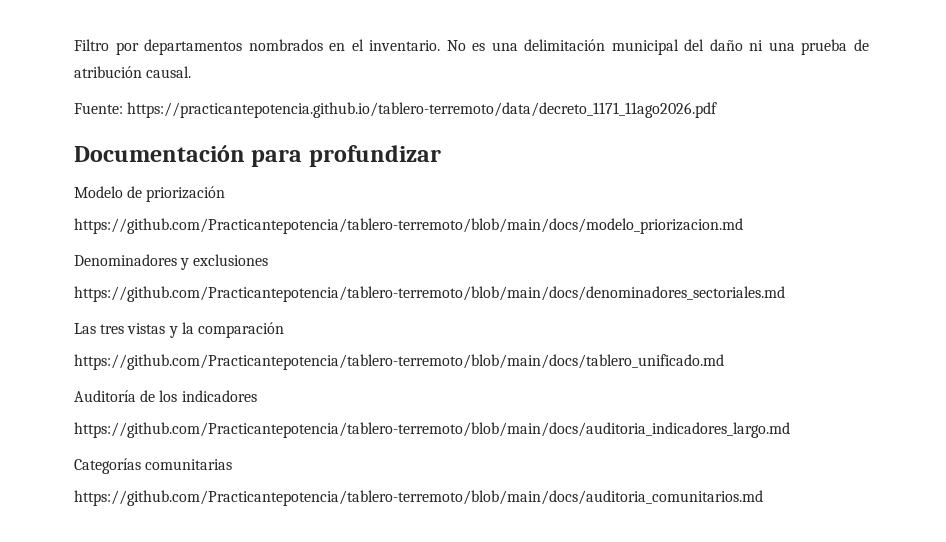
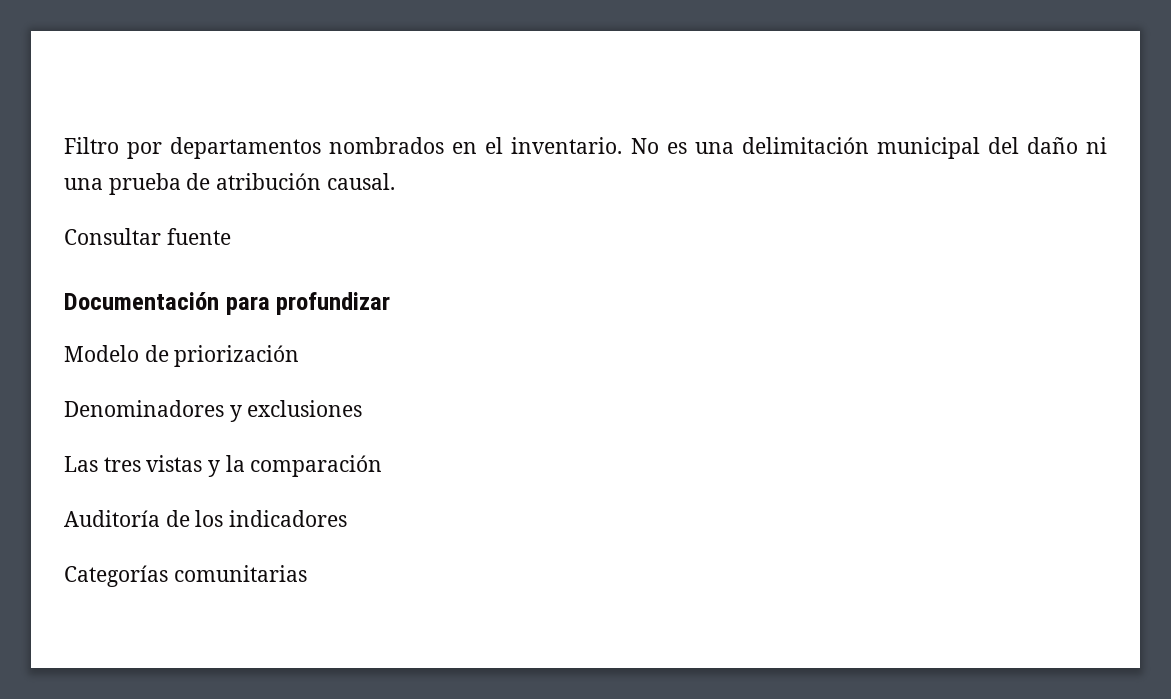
- Fuente: https://practicantepotencia.github.io/tablero-terremoto/data/decreto_1171_11ago2026.pdf
+ Consultar fuente
- https://github.com/Practicantepotencia/tablero-terremoto/blob/main/docs/modelo_priorizacion.md
- https://github.com/Practicantepotencia/tablero-terremoto/blob/main/docs/denominadores_sectoriales.md
- https://github.com/Practicantepotencia/tablero-terremoto/blob/main/docs/tablero_unificado.md
- https://github.com/Practicantepotencia/tablero-terremoto/blob/main/docs/auditoria_indicadores_largo.md
- https://github.com/Practicantepotencia/tablero-terremoto/blob/main/docs/auditoria_comunitarios.md

